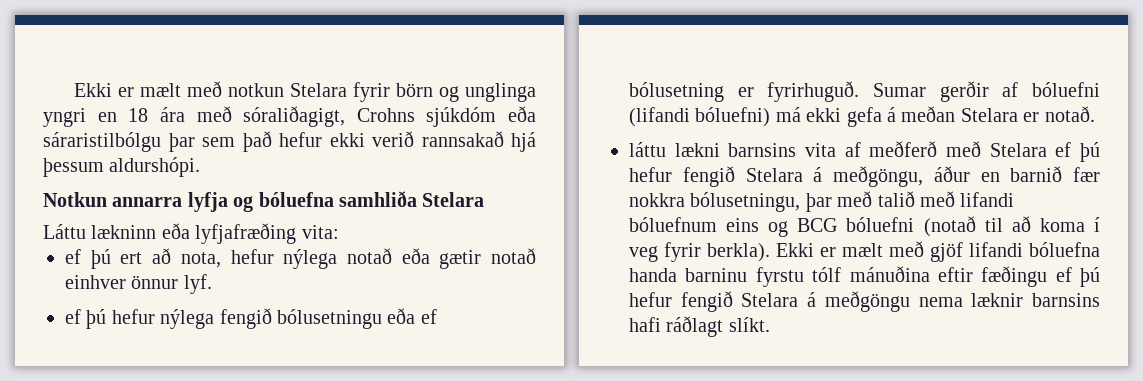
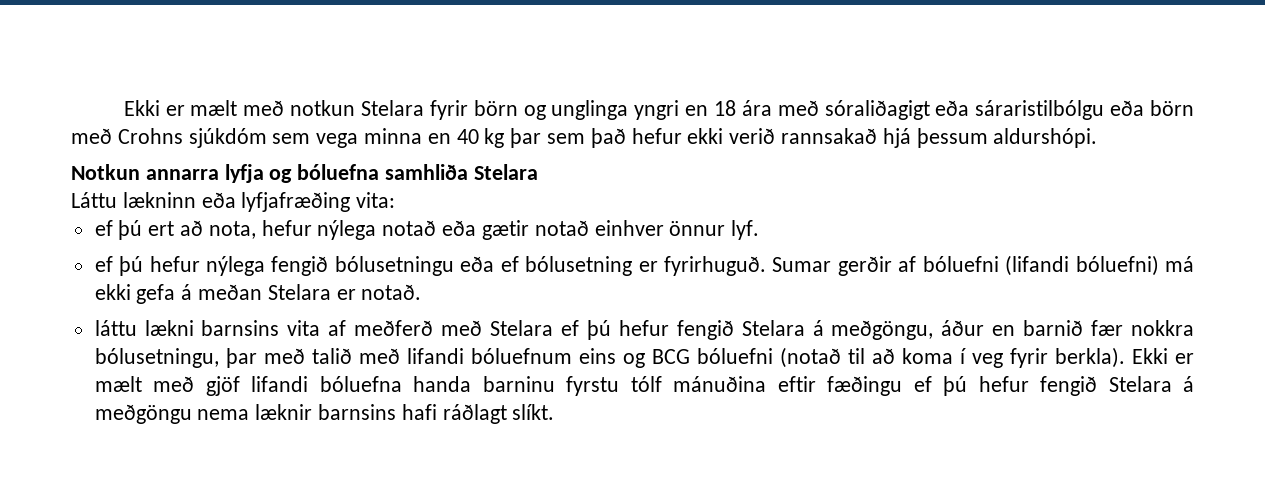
- Ekki er mælt með notkun Stelara fyrir börn og unglinga yngri en 18 ára með sóraliðagigt, Crohns sjúkdóm eða sáraristilbólgu þar sem það hefur ekki verið rannsakað hjá þessum aldurshópi.
+ Ekki er mælt með notkun Stelara fyrir börn og unglinga yngri en 18 ára með sóraliðagigt eða sáraristilbólgu eða börn með Crohns sjúkdóm sem vega minna en 40 kg þar sem það hefur ekki verið rannsakað hjá þessum aldurshópi.

